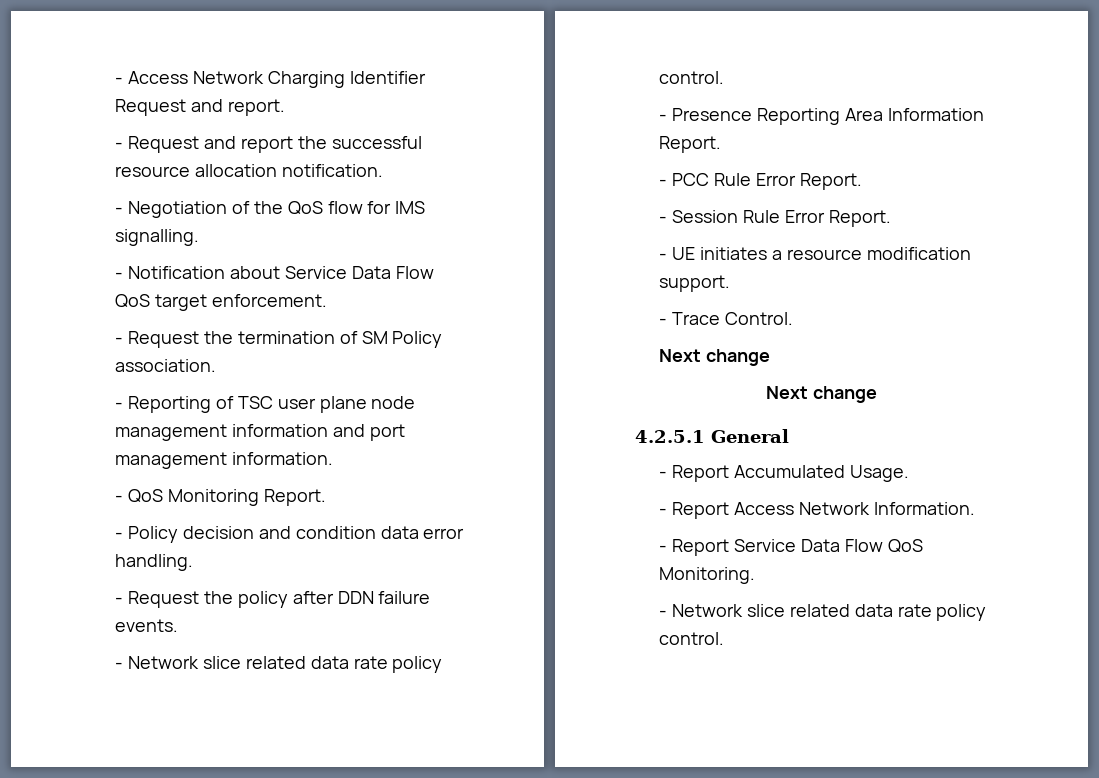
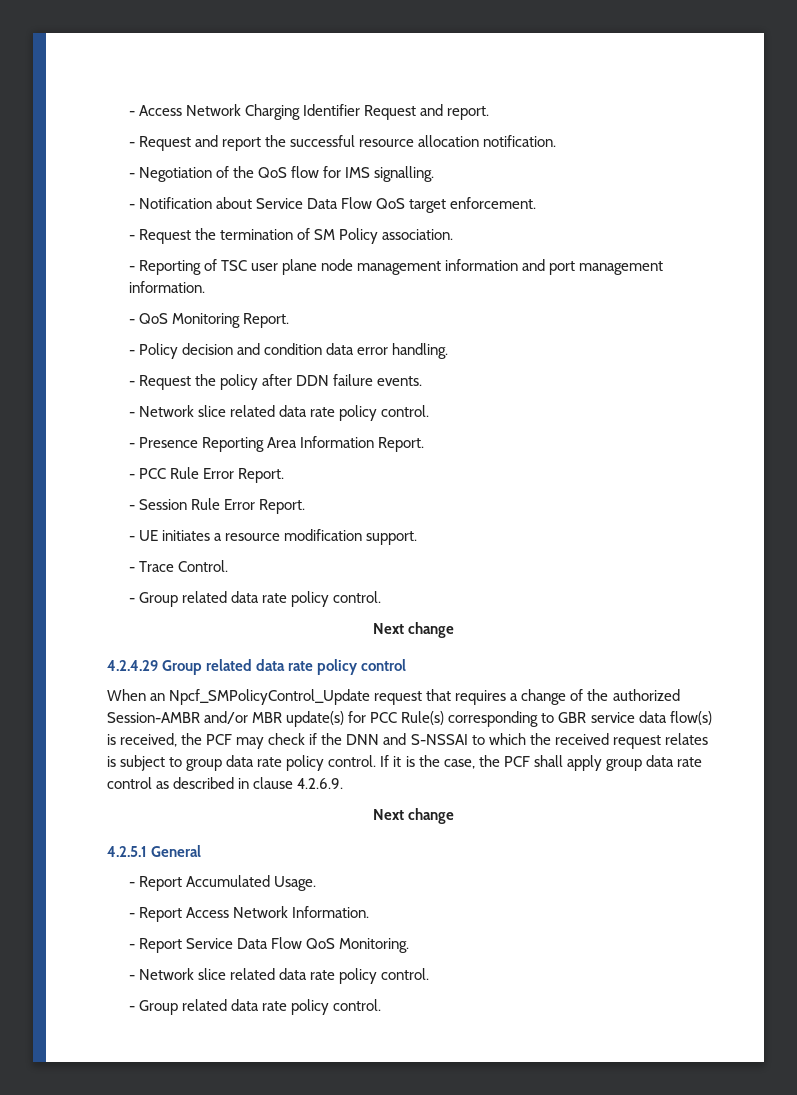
  - Trace Control.
+ - Group related data rate policy control.
  Next change
+ 4.2.4.29 Group related data rate policy control
+ When an Npcf_SMPolicyControl_Update request that requires a change of the authorized Session-AMBR and/or MBR update(s) for PCC Rule(s) corresponding to GBR service data flow(s) is received, the PCF may check if the DNN and S-NSSAI to which the received request relates is subject to group data rate policy control. If it is the case, the PCF shall apply group data rate control as described in clause 4.2.6.9.
  - Report Service Data Flow QoS Monitoring.
  - Network slice related data rate policy control.
+ - Group related data rate policy control.

